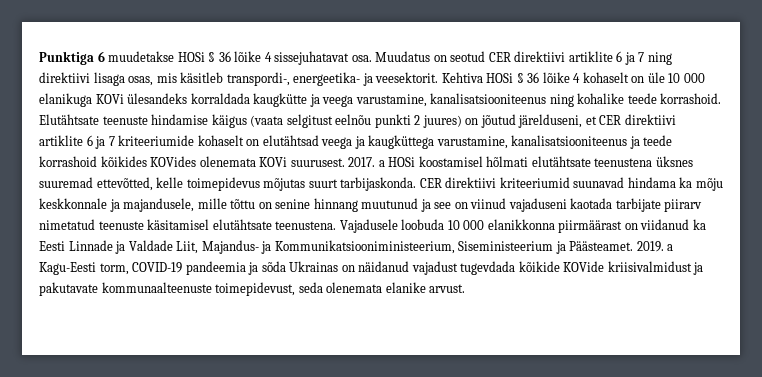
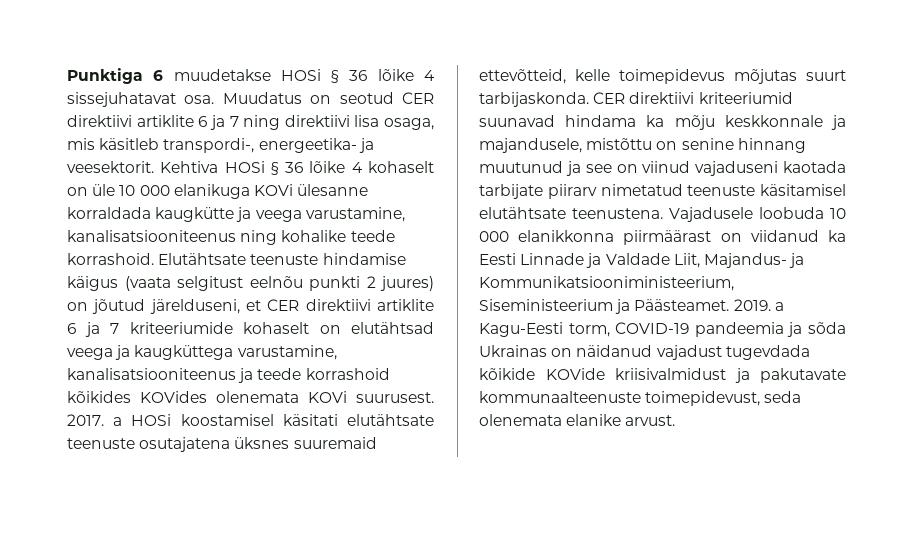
- Muudatus on seotud CER direktiivi artiklite 6 ja 7 ning direktiivi lisaga osas, mis käsitleb transpordi-, energeetika- ja veesektorit.
+ Muudatus on seotud CER direktiivi artiklite 6 ja 7 ning direktiivi lisa osaga, mis käsitleb transpordi-, energeetika- ja veesektorit.
- Kehtiva HOSi § 36 lõike 4 kohaselt on üle 10 000 elanikuga KOVi ülesandeks korraldada kaugkütte ja veega varustamine, kanalisatsiooniteenus ning kohalike teede korrashoid.
+ Kehtiva HOSi § 36 lõike 4 kohaselt on üle 10 000 elanikuga KOVi ülesanne korraldada kaugkütte ja veega varustamine, kanalisatsiooniteenus ning kohalike teede korrashoid.
- 2017. a HOSi koostamisel hõlmati elutähtsate teenustena üksnes suuremad ettevõtted, kelle toimepidevus mõjutas suurt tarbijaskonda.
+ 2017. a HOSi koostamisel käsitati elutähtsate teenuste osutajatena üksnes suuremaid ettevõtteid, kelle toimepidevus mõjutas suurt tarbijaskonda.
- CER direktiivi kriteeriumid suunavad hindama ka mõju keskkonnale ja majandusele, mille tõttu on senine hinnang muutunud ja see on viinud vajaduseni kaotada tarbijate piirarv nimetatud teenuste käsitamisel elutähtsate teenustena.
+ CER direktiivi kriteeriumid suunavad hindama ka mõju keskkonnale ja majandusele, mistõttu on senine hinnang muutunud ja see on viinud vajaduseni kaotada tarbijate piirarv nimetatud teenuste käsitamisel elutähtsate teenustena.

